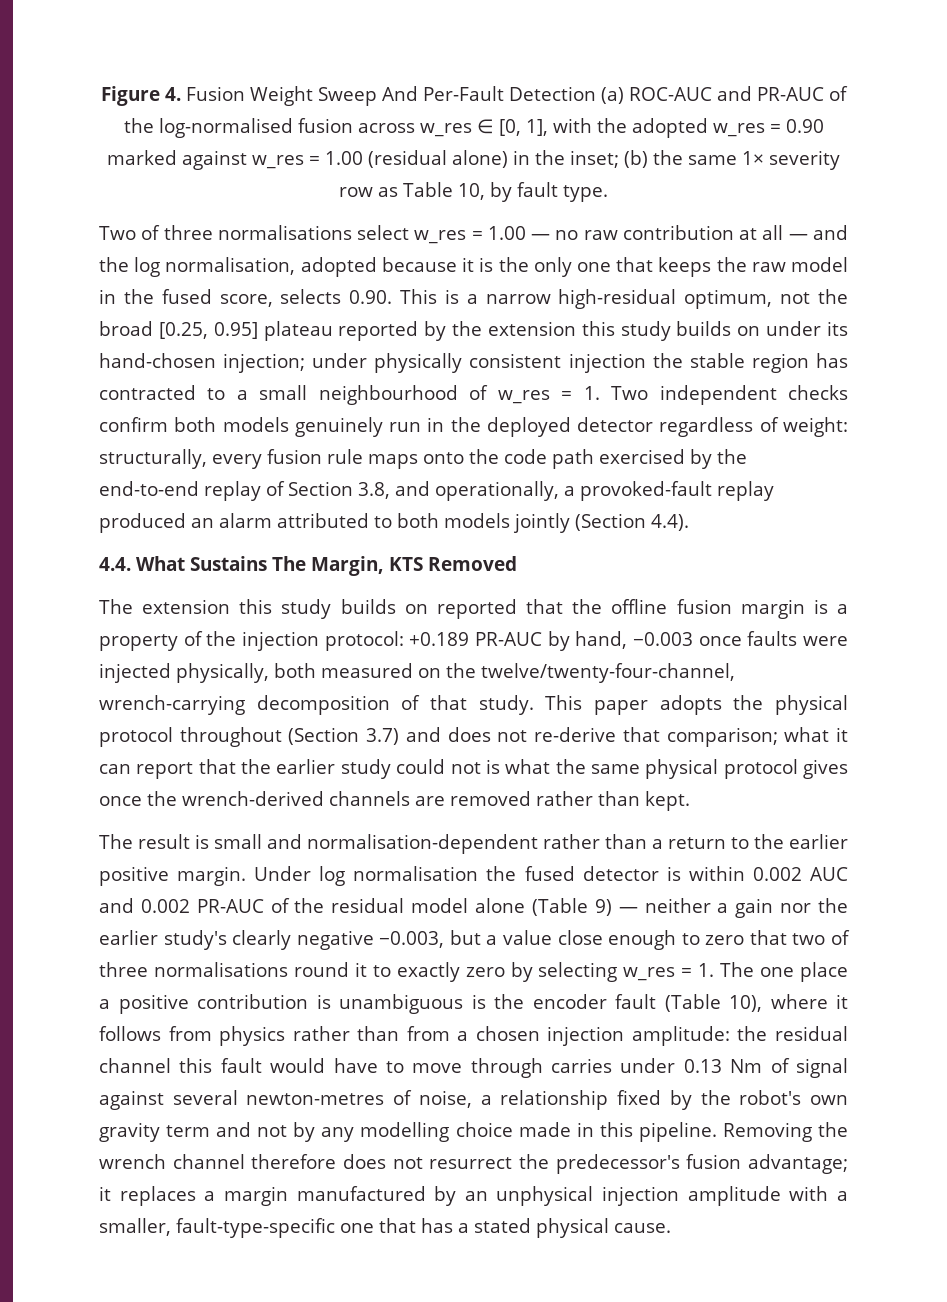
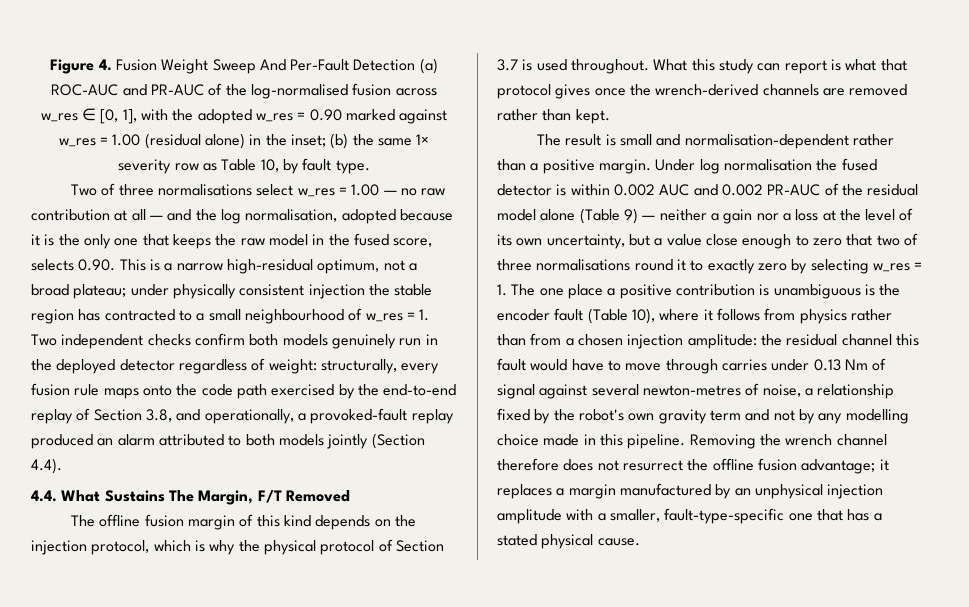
- Two of three normalisations select w_res = 1.00 — no raw contribution at all — and the log normalisation, adopted because it is the only one that keeps the raw model in the fused score, selects 0.90. This is a narrow high-residual optimum, not the broad [0.25, 0.95] plateau reported by the extension this study builds on under its hand-chosen injection;
+ Two of three normalisations select w_res = 1.00 — no raw contribution at all — and the log normalisation, adopted because it is the only one that keeps the raw model in the fused score, selects 0.90. This is a narrow high-residual optimum, not a broad plateau;
- 4.4. What Sustains The Margin, KTS Removed
+ 4.4. What Sustains The Margin, F/T Removed
- The extension this study builds on reported that the offline fusion margin is a property of the injection protocol: +0.189 PR-AUC by hand, −0.003 once faults were injected physically, both measured on the twelve/twenty-four-channel, wrench-carrying decomposition of that study. This paper adopts the physical protocol throughout (Section 3.7) and does not re-derive that comparison; what it can report that the earlier study could not is what the same physical protocol gives once the wrench-derived channels are removed rather than kept.
+ The offline fusion margin of this kind depends on the injection protocol, which is why the physical protocol of Section 3.7 is used throughout. What this study can report is what that protocol gives once the wrench-derived channels are removed rather than kept.
- The result is small and normalisation-dependent rather than a return to the earlier positive margin.
+ The result is small and normalisation-dependent rather than a positive margin.
- Under log normalisation the fused detector is within 0.002 AUC and 0.002 PR-AUC of the residual model alone (Table 9) — neither a gain nor the earlier study's clearly negative −0.003, but a value close enough to zero that two of three normalisations round it to exactly zero by selecting w_res = 1. The one place a positive contribution is unambiguous is the encoder fault (Table 10), where it follows from physics rather than from a chosen injection amplitude:
+ Under log normalisation the fused detector is within 0.002 AUC and 0.002 PR-AUC of the residual model alone (Table 9) — neither a gain nor a loss at the level of its own uncertainty, but a value close enough to zero that two of three normalisations round it to exactly zero by selecting w_res = 1. The one place a positive contribution is unambiguous is the encoder fault (Table 10), where it follows from physics rather than from a chosen injection amplitude:
- Removing the wrench channel therefore does not resurrect the predecessor's fusion advantage; it replaces a margin manufactured by an unphysical injection amplitude with a smaller, fault-type-specific one that has a stated physical cause.
+ Removing the wrench channel therefore does not resurrect the offline fusion advantage; it replaces a margin manufactured by an unphysical injection amplitude with a smaller, fault-type-specific one that has a stated physical cause.

